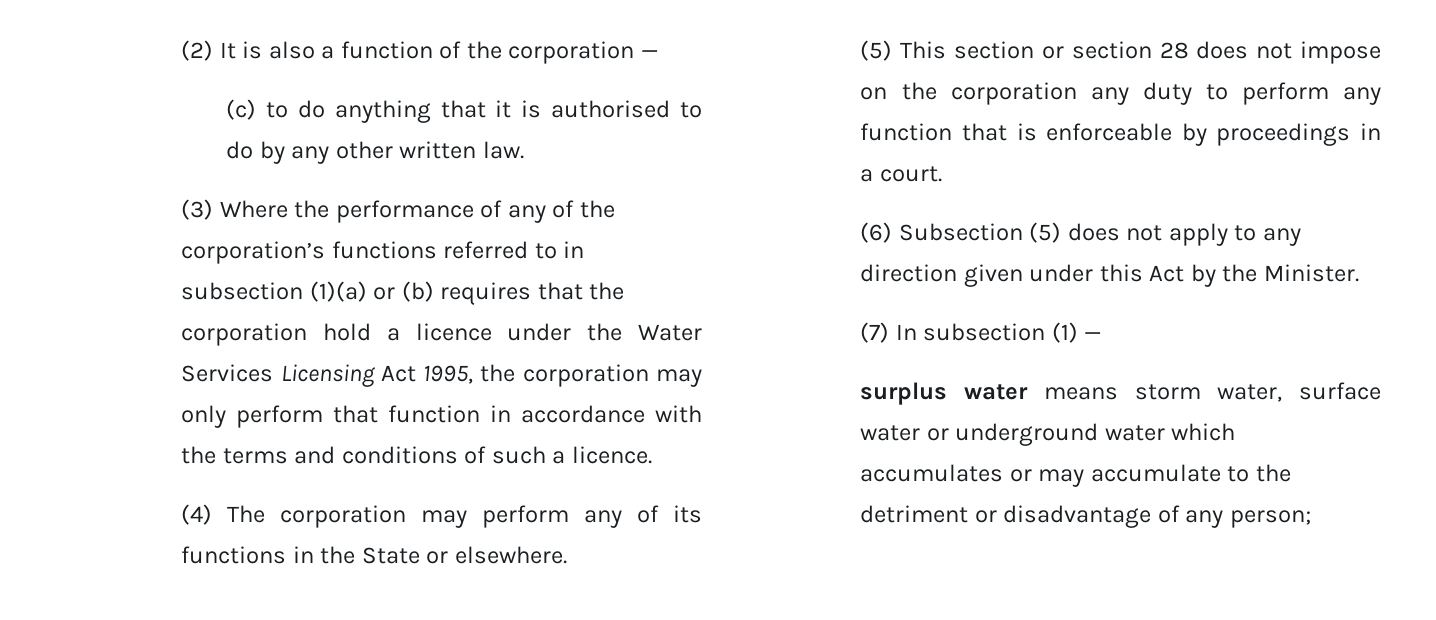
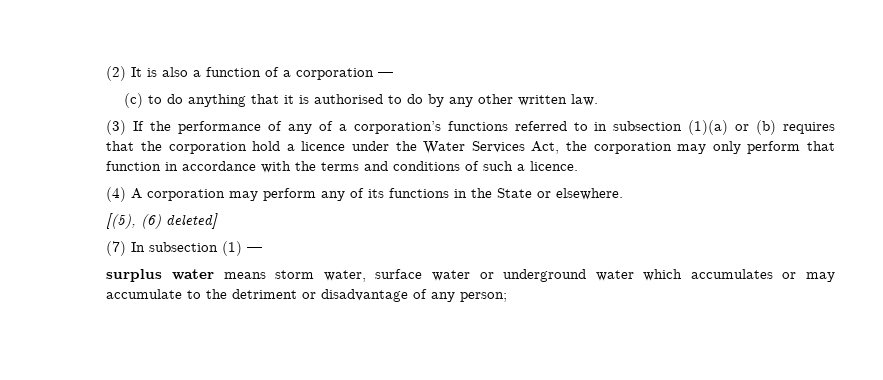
- (2) It is also a function of the corporation —
+ (2) It is also a function of a corporation —
- (3) Where the performance of any of the corporation’s functions referred to in subsection (1)(a) or (b) requires that the corporation hold a licence under the Water Services Licensing Act 1995, the corporation may only perform that function in accordance with the terms and conditions of such a licence.
+ (3) If the performance of any of a corporation’s functions referred to in subsection (1)(a) or (b) requires that the corporation hold a licence under the Water Services Act, the corporation may only perform that function in accordance with the terms and conditions of such a licence.
- (4) The corporation may perform any of its functions in the State or elsewhere.
+ (4) A corporation may perform any of its functions in the State or elsewhere.
- (5) This section or section 28 does not impose on the corporation any duty to perform any function that is enforceable by proceedings in a court.
- (6) Subsection (5) does not apply to any direction given under this Act by the Minister.
+ [(5), (6) deleted]

